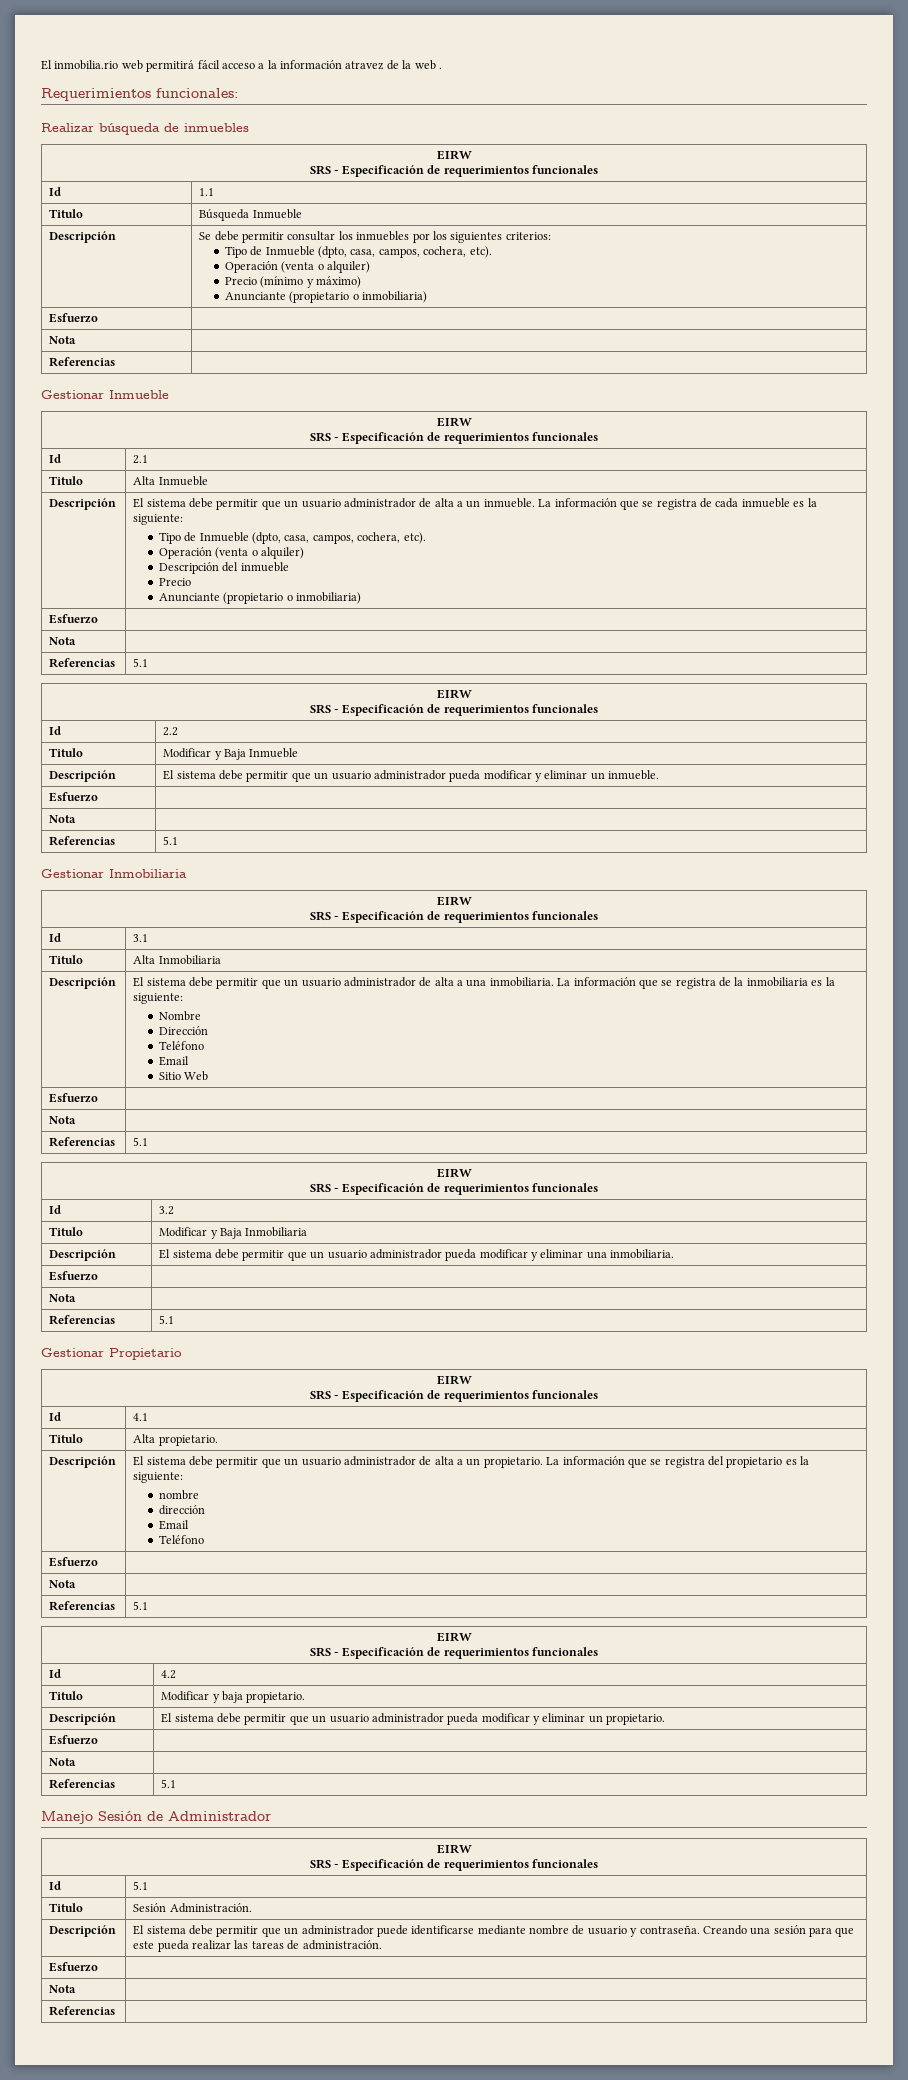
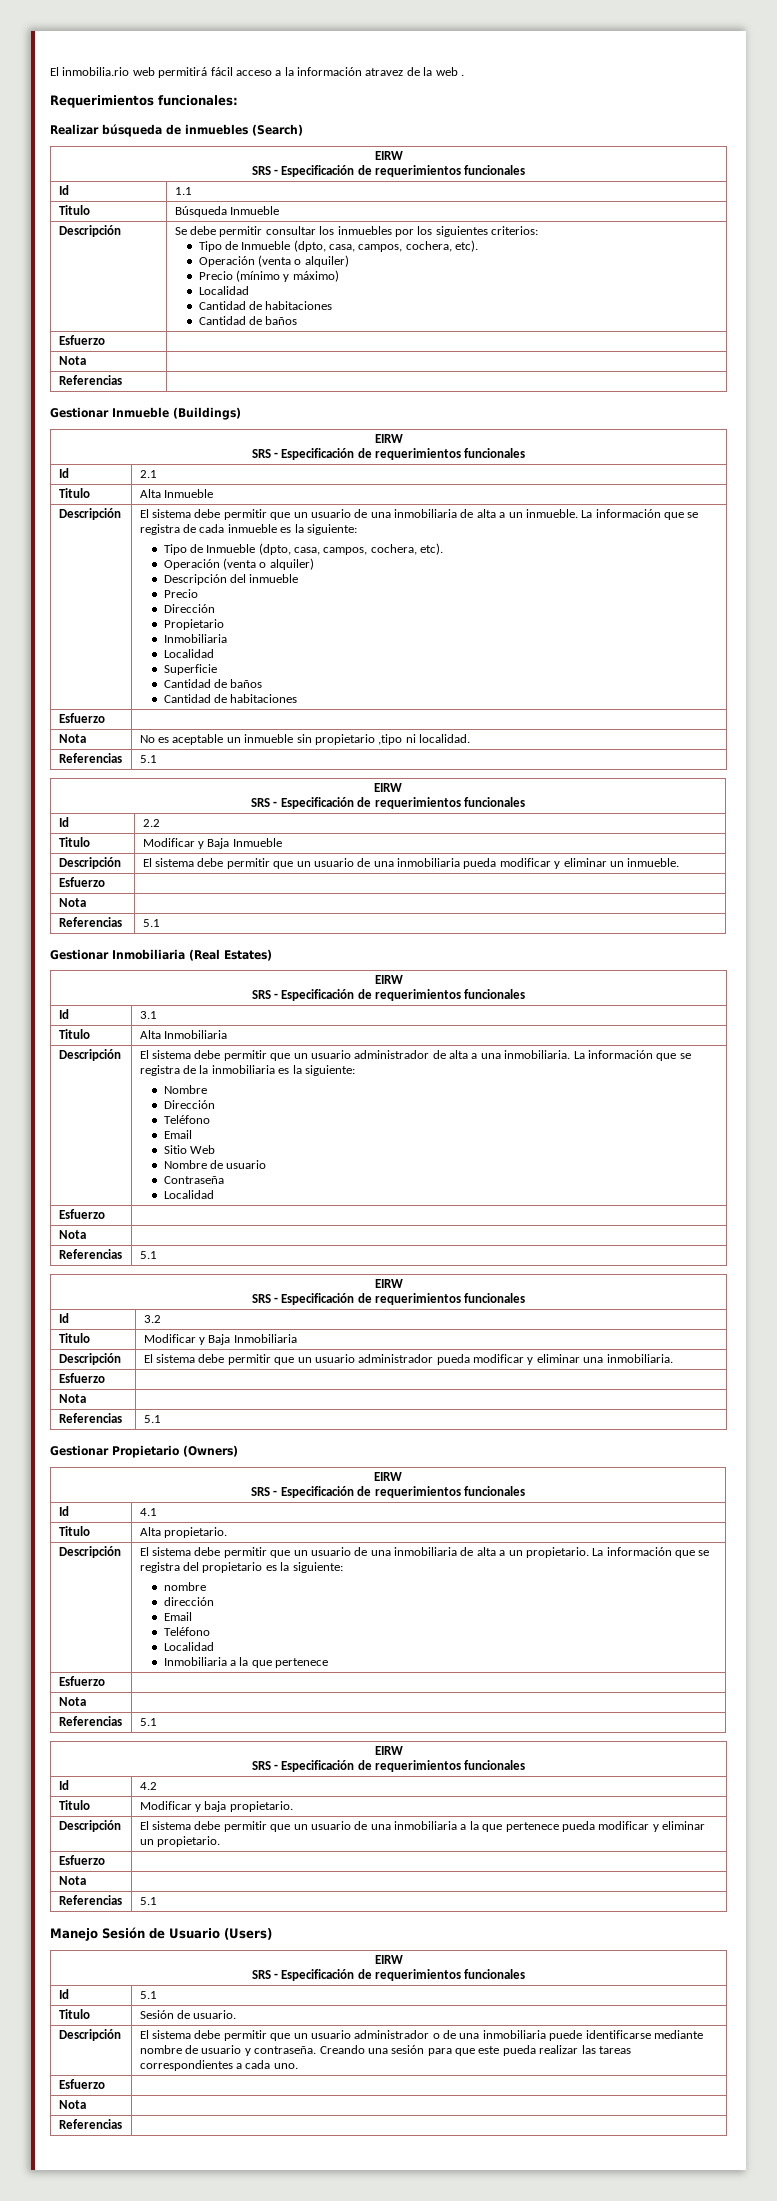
- Realizar búsqueda de inmuebles
+ Realizar búsqueda de inmuebles (Search)
  Descripción | Se debe permitir consultar los inmuebles por los siguientes criterios:
  Tipo de Inmueble (dpto, casa, campos, cochera, etc).
  Operación (venta o alquiler)
  Precio (mínimo y máximo)
- Anunciante (propietario o inmobiliaria)
+ Localidad
+ Cantidad de habitaciones
+ Cantidad de baños
- Gestionar Inmueble
+ Gestionar Inmueble (Buildings)
- El sistema debe permitir que un usuario administrador de alta a un inmueble.
+ El sistema debe permitir que un usuario de una inmobiliaria de alta a un inmueble.
  Descripción del inmueble
  Precio
- Anunciante (propietario o inmobiliaria)
+ Dirección
+ Propietario
+ Inmobiliaria
+ Localidad
+ Superficie
+ Cantidad de baños
+ Cantidad de habitaciones
  Esfuerzo |
- Nota |
+ Nota | No es aceptable un inmueble sin propietario ,tipo ni localidad.
- Descripción | El sistema debe permitir que un usuario administrador pueda modificar y eliminar un inmueble.
+ Descripción | El sistema debe permitir que un usuario de una inmobiliaria pueda modificar y eliminar un inmueble.
- Gestionar Inmobiliaria
+ Gestionar Inmobiliaria (Real Estates)
  Descripción | El sistema debe permitir que un usuario administrador de alta a una inmobiliaria. La información que se registra de la inmobiliaria es la siguiente:
  Nombre
  Dirección
  Teléfono
  Email
  Sitio Web
+ Nombre de usuario
+ Contraseña
+ Localidad
- Gestionar Propietario
+ Gestionar Propietario (Owners)
- Descripción | El sistema debe permitir que un usuario administrador de alta a un propietario. La información que se registra del propietario es la siguiente:
+ Descripción | El sistema debe permitir que un usuario de una inmobiliaria de alta a un propietario. La información que se registra del propietario es la siguiente:
  nombre
  dirección
  Email
  Teléfono
+ Localidad
+ Inmobiliaria a la que pertenece
- Descripción | El sistema debe permitir que un usuario administrador pueda modificar y eliminar un propietario.
+ Descripción | El sistema debe permitir que un usuario de una inmobiliaria a la que pertenece pueda modificar y eliminar un propietario.
- Manejo Sesión de Administrador
+ Manejo Sesión de Usuario (Users)
- Titulo | Sesión Administración.
- Descripción | El sistema debe permitir que un administrador puede identificarse mediante nombre de usuario y contraseña. Creando una sesión para que este pueda realizar las tareas de administración.
+ Titulo | Sesión de usuario.
+ Descripción | El sistema debe permitir que un usuario administrador o de una inmobiliaria puede identificarse mediante nombre de usuario y contraseña. Creando una sesión para que este pueda realizar las tareas correspondientes a cada uno.

